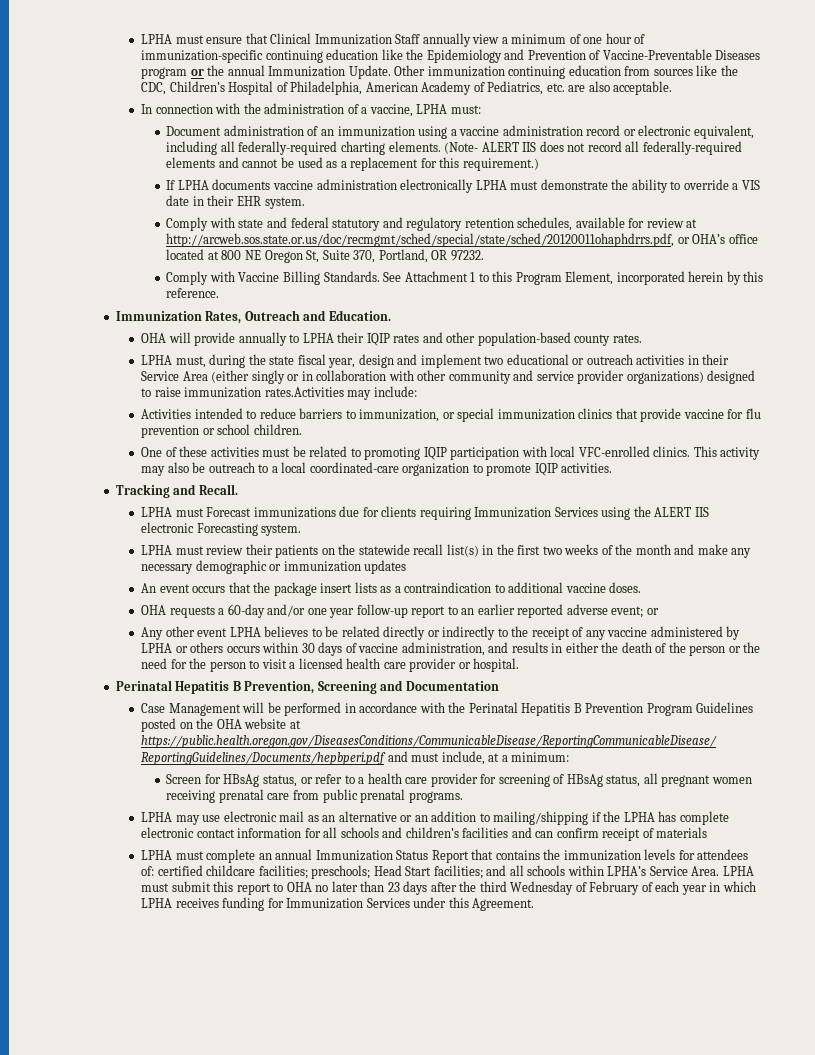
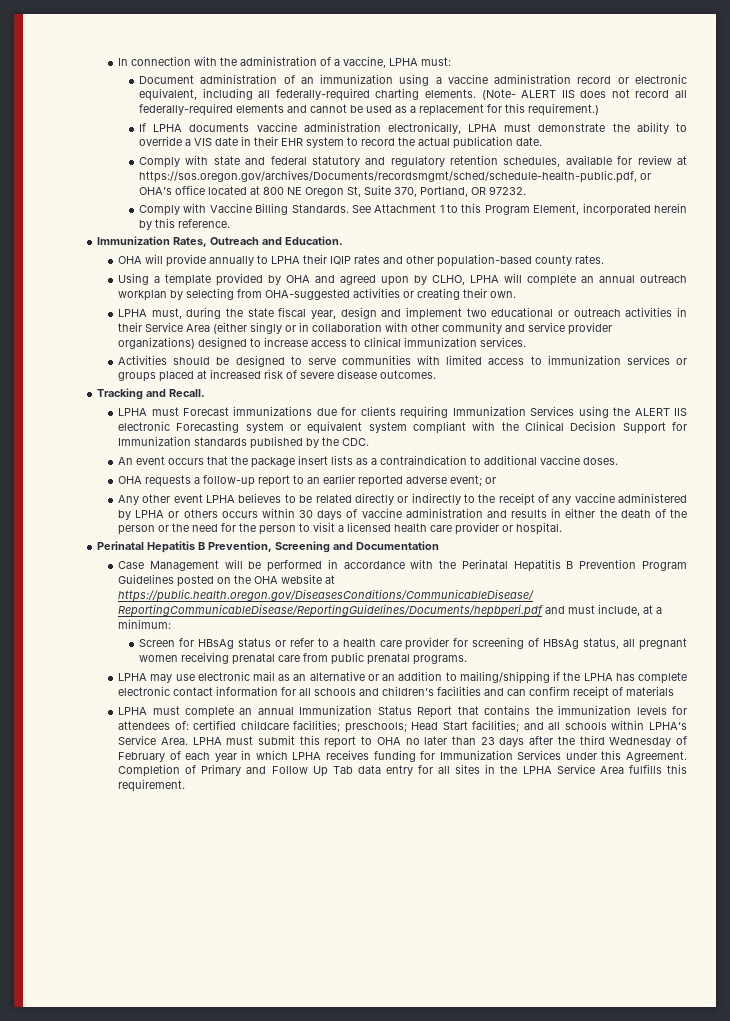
- LPHA must ensure that Clinical Immunization Staff annually view a minimum of one hour of immunization-specific continuing education like the Epidemiology and Prevention of Vaccine-Preventable Diseases program or the annual Immunization Update. Other immunization continuing education from sources like the CDC, Children’s Hospital of Philadelphia, American Academy of Pediatrics, etc. are also acceptable.
- If LPHA documents vaccine administration electronically LPHA must demonstrate the ability to override a VIS date in their EHR system.
+ If LPHA documents vaccine administration electronically, LPHA must demonstrate the ability to override a VIS date in their EHR system to record the actual publication date.
- Comply with state and federal statutory and regulatory retention schedules, available for review at http://arcweb.sos.state.or.us/doc/recmgmt/sched/special/state/sched/20120011ohaphdrrs.pdf, or OHA’s office located at 800 NE Oregon St, Suite 370, Portland, OR 97232.
+ Comply with state and federal statutory and regulatory retention schedules, available for review at https://sos.oregon.gov/archives/Documents/recordsmgmt/sched/schedule-health-public.pdf, or OHA’s office located at 800 NE Oregon St, Suite 370, Portland, OR 97232.
+ Using a template provided by OHA and agreed upon by CLHO, LPHA will complete an annual outreach workplan by selecting from OHA-suggested activities or creating their own.
- LPHA must, during the state fiscal year, design and implement two educational or outreach activities in their Service Area (either singly or in collaboration with other community and service provider organizations) designed to raise immunization rates.Activities may include:
- Activities intended to reduce barriers to immunization, or special immunization clinics that provide vaccine for flu prevention or school children.
- One of these activities must be related to promoting IQIP participation with local VFC-enrolled clinics. This activity may also be outreach to a local coordinated-care organization to promote IQIP activities.
+ LPHA must, during the state fiscal year, design and implement two educational or outreach activities in their Service Area (either singly or in collaboration with other community and service provider organizations) designed to increase access to clinical immunization services.
+ Activities should be designed to serve communities with limited access to immunization services or groups placed at increased risk of severe disease outcomes.
- LPHA must Forecast immunizations due for clients requiring Immunization Services using the ALERT IIS electronic Forecasting system.
- LPHA must review their patients on the statewide recall list(s) in the first two weeks of the month and make any necessary demographic or immunization updates
+ LPHA must Forecast immunizations due for clients requiring Immunization Services using the ALERT IIS electronic Forecasting system or equivalent system compliant with the Clinical Decision Support for Immunization standards published by the CDC.
- OHA requests a 60-day and/or one year follow-up report to an earlier reported adverse event; or
+ OHA requests a follow-up report to an earlier reported adverse event; or
- Any other event LPHA believes to be related directly or indirectly to the receipt of any vaccine administered by LPHA or others occurs within 30 days of vaccine administration, and results in either the death of the person or the need for the person to visit a licensed health care provider or hospital.
+ Any other event LPHA believes to be related directly or indirectly to the receipt of any vaccine administered by LPHA or others occurs within 30 days of vaccine administration and results in either the death of the person or the need for the person to visit a licensed health care provider or hospital.
- Screen for HBsAg status, or refer to a health care provider for screening of HBsAg status, all pregnant women receiving prenatal care from public prenatal programs.
+ Screen for HBsAg status or refer to a health care provider for screening of HBsAg status, all pregnant women receiving prenatal care from public prenatal programs.
+ Completion of Primary and Follow Up Tab data entry for all sites in the LPHA Service Area fulfills this requirement.

